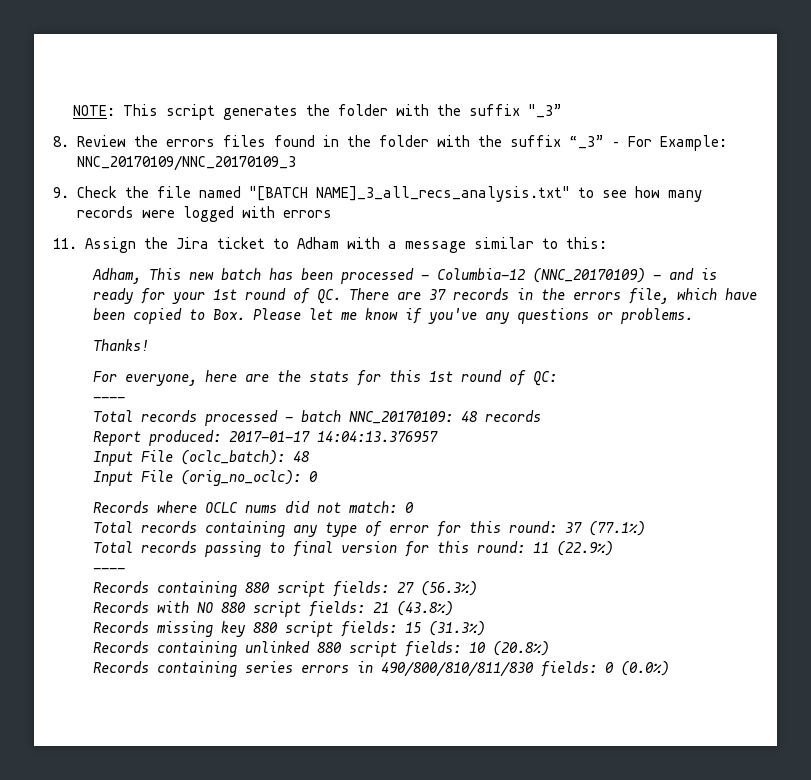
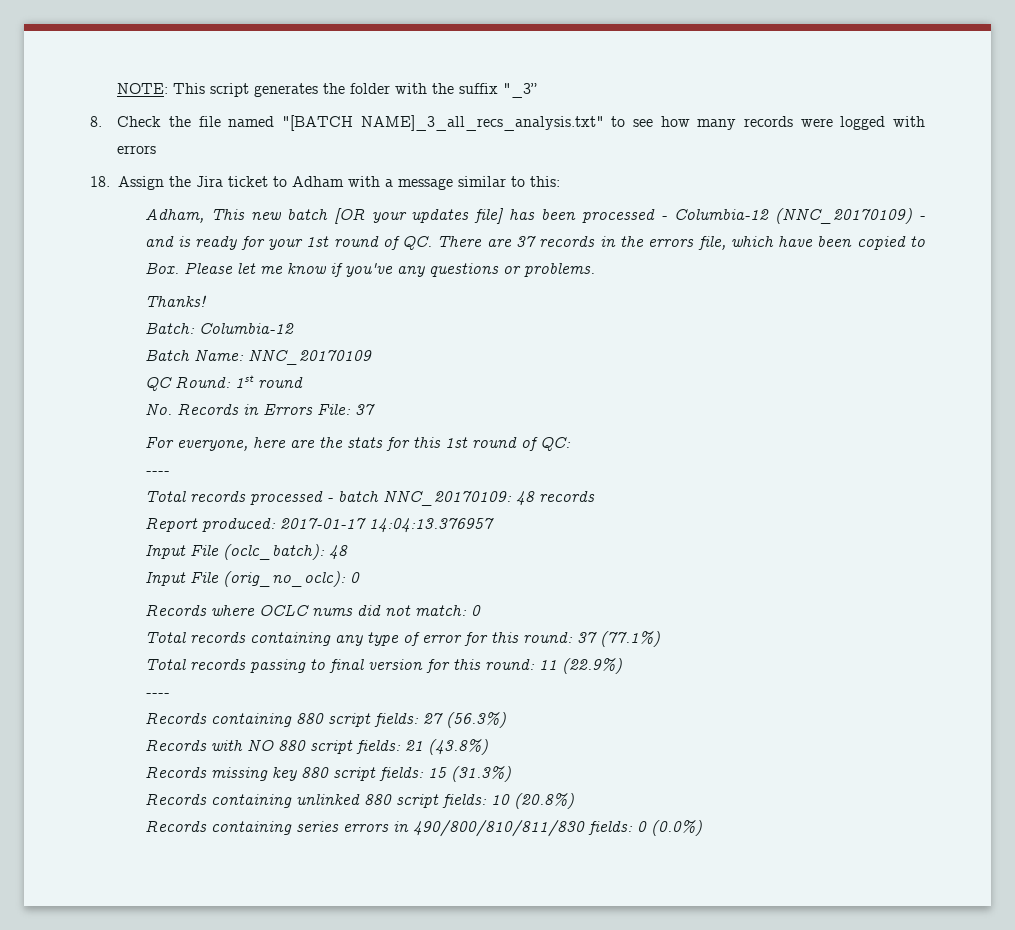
- 8. Review the errors files found in the folder with the suffix “_3” – For Example: NNC_20170109/NNC_20170109_3
- 9. Check the file named "[BATCH NAME]_3_all_recs_analysis.txt" to see how many records were logged with errors
+ 8. Check the file named "[BATCH NAME]_3_all_recs_analysis.txt" to see how many records were logged with errors
- 11. Assign the Jira ticket to Adham with a message similar to this:
+ 18. Assign the Jira ticket to Adham with a message similar to this:
- Adham, This new batch has been processed - Columbia-12 (NNC_20170109) - and is ready for your 1st round of QC. There are 37 records in the errors file, which have been copied to Box. Please let me know if you've any questions or problems.
+ Adham, This new batch [OR your updates file] has been processed - Columbia-12 (NNC_20170109) - and is ready for your 1st round of QC. There are 37 records in the errors file, which have been copied to Box. Please let me know if you've any questions or problems.
+ Batch: Columbia-12
+ Batch Name: NNC_20170109
+ QC Round: 1st round
+ No. Records in Errors File: 37

